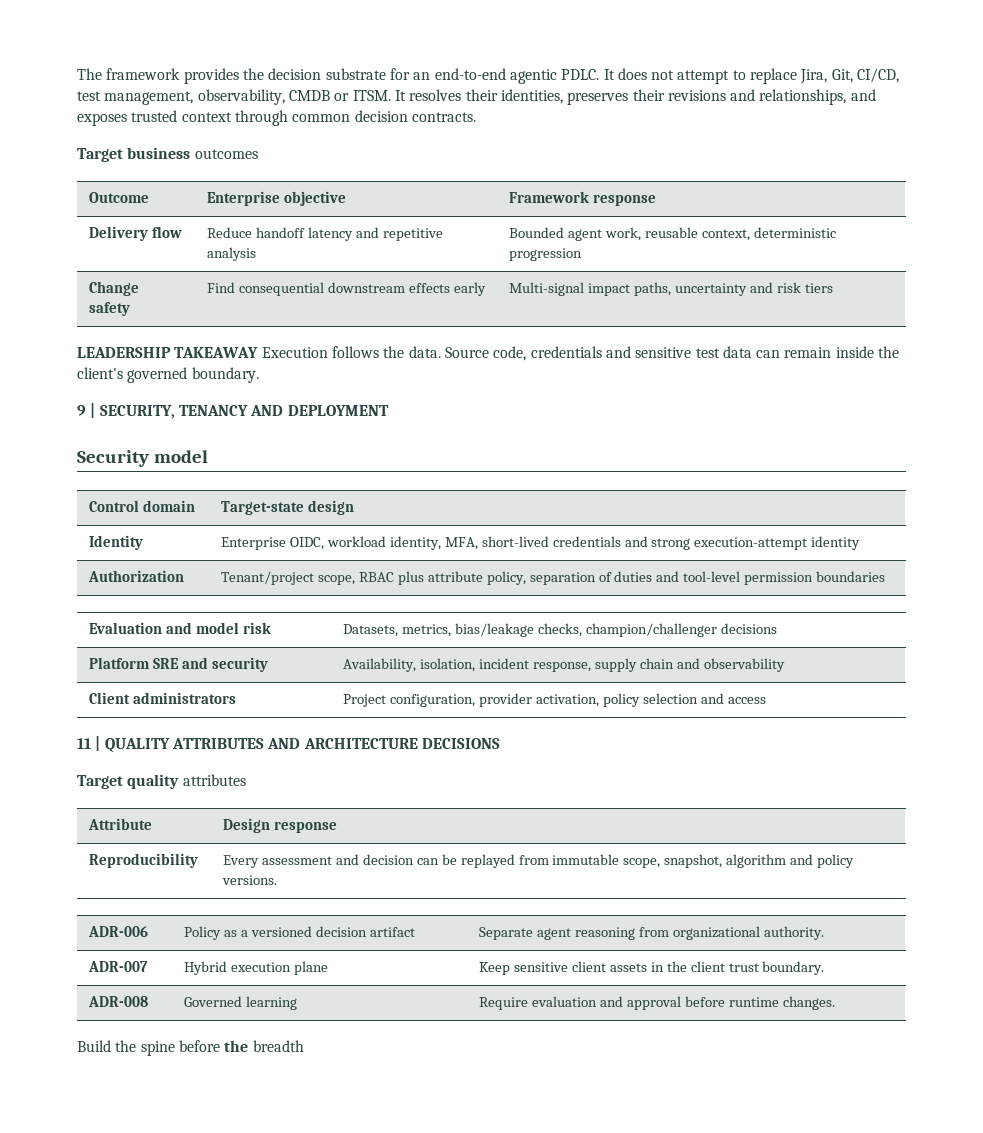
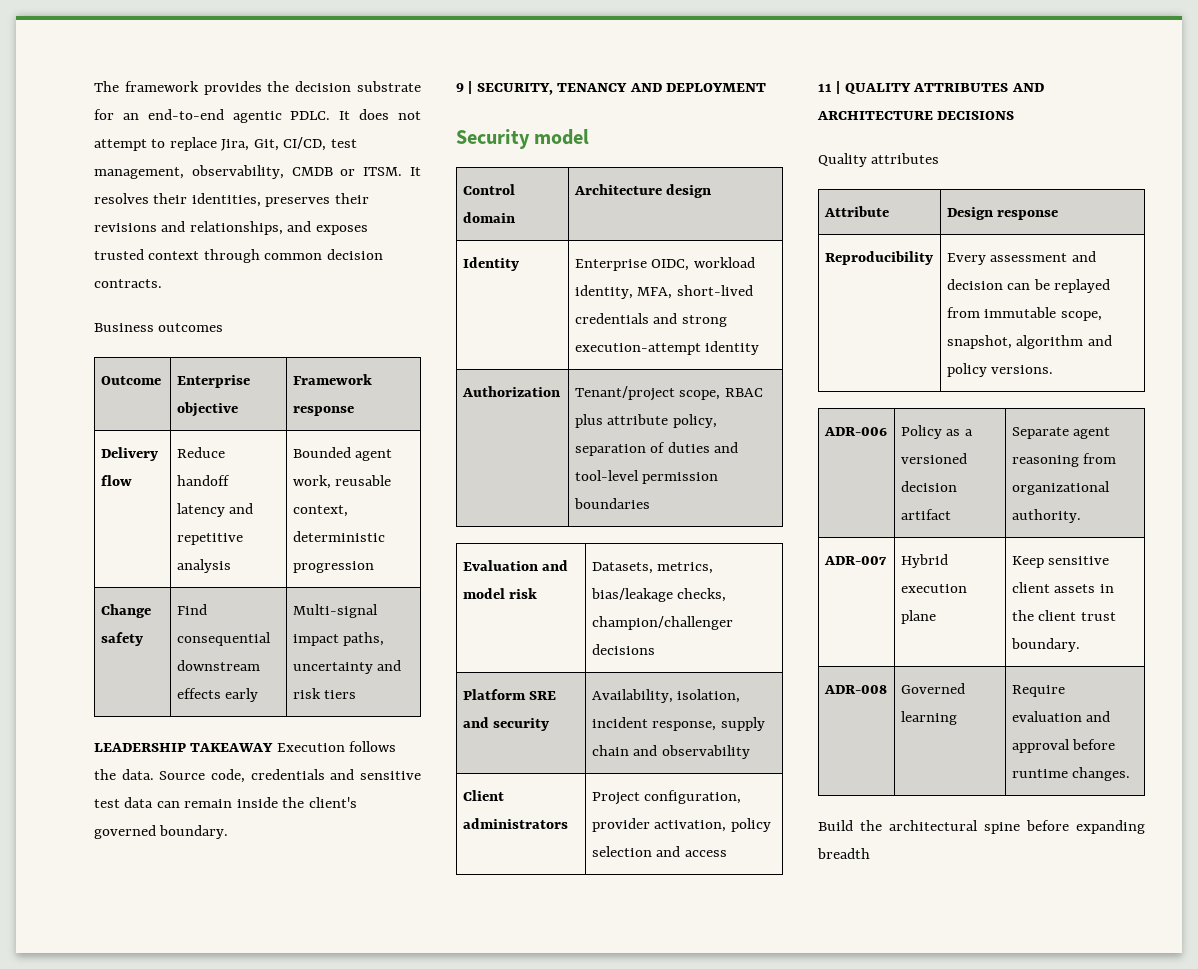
- Target business outcomes
+ Business outcomes
- Control domain | Target-state design
+ Control domain | Architecture design
- Target quality attributes
+ Quality attributes
- Build the spine before the breadth
+ Build the architectural spine before expanding breadth

